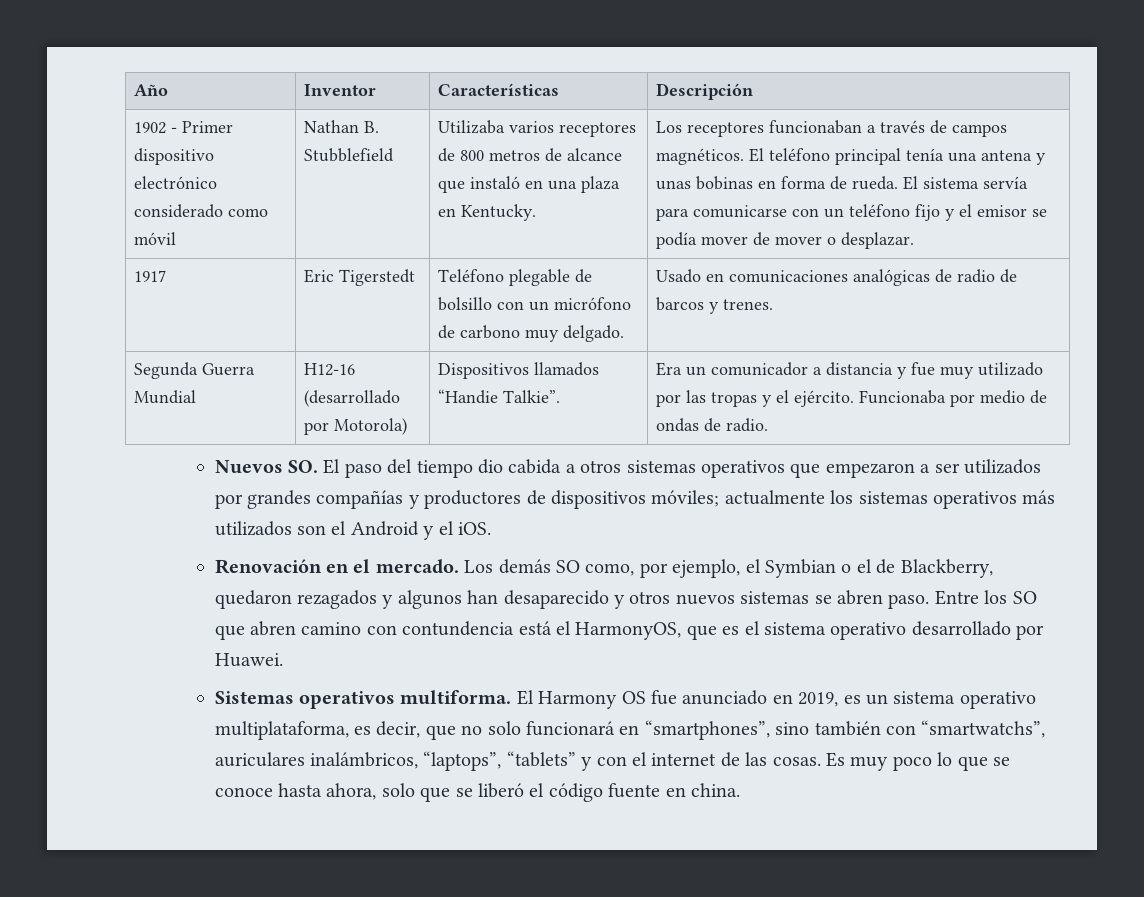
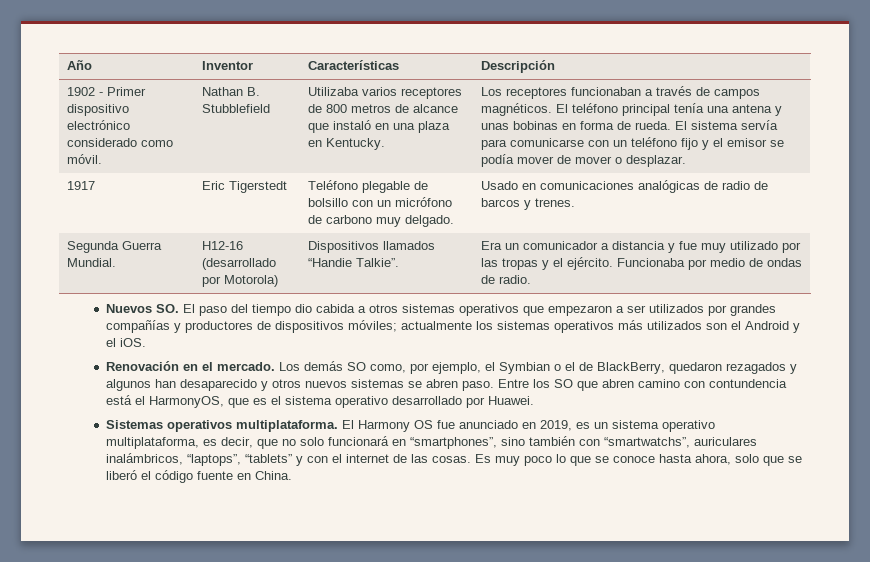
- 1902 - Primer dispositivo electrónico considerado como móvil
+ 1902 - Primer dispositivo electrónico considerado como móvil.
- Segunda Guerra Mundial | H12-16 (desarrollado por Motorola) | Dispositivos llamados “Handie Talkie”. | Era un comunicador a distancia y fue muy utilizado por las tropas y el ejército. Funcionaba por medio de ondas de radio.
+ Segunda Guerra Mundial. | H12-16 (desarrollado por Motorola) | Dispositivos llamados “Handie Talkie”. | Era un comunicador a distancia y fue muy utilizado por las tropas y el ejército. Funcionaba por medio de ondas de radio.
- Los demás SO como, por ejemplo, el Symbian o el de Blackberry, quedaron rezagados y algunos han desaparecido y otros nuevos sistemas se abren paso.
+ Los demás SO como, por ejemplo, el Symbian o el de BlackBerry, quedaron rezagados y algunos han desaparecido y otros nuevos sistemas se abren paso.
- Sistemas operativos multiforma.
+ Sistemas operativos multiplataforma.
- Es muy poco lo que se conoce hasta ahora, solo que se liberó el código fuente en china.
+ Es muy poco lo que se conoce hasta ahora, solo que se liberó el código fuente en China.

